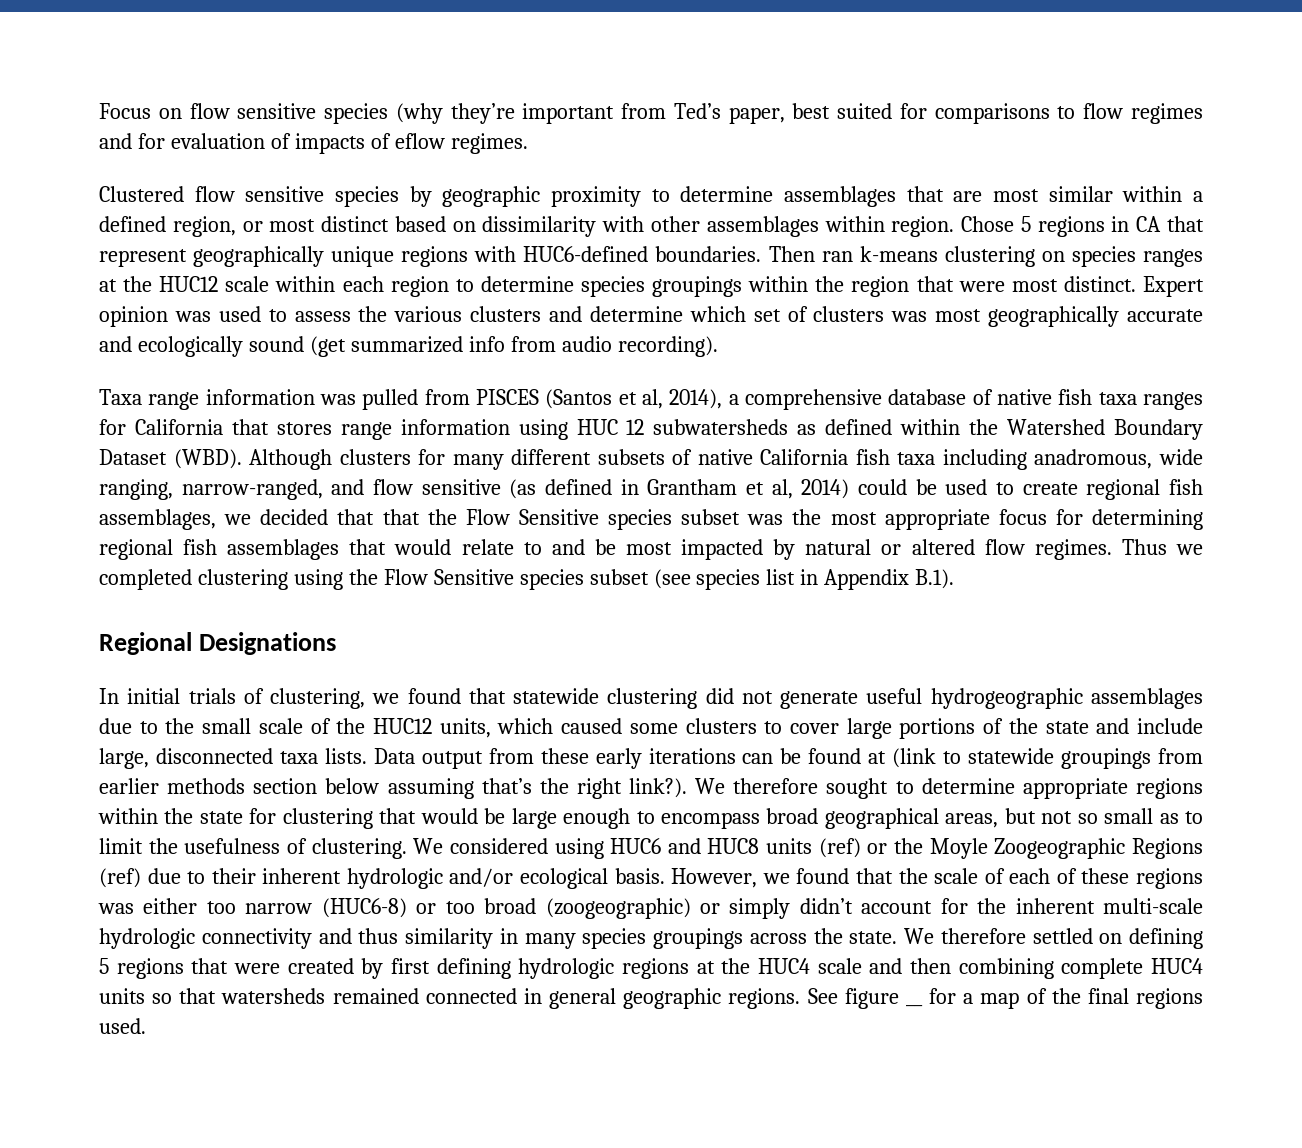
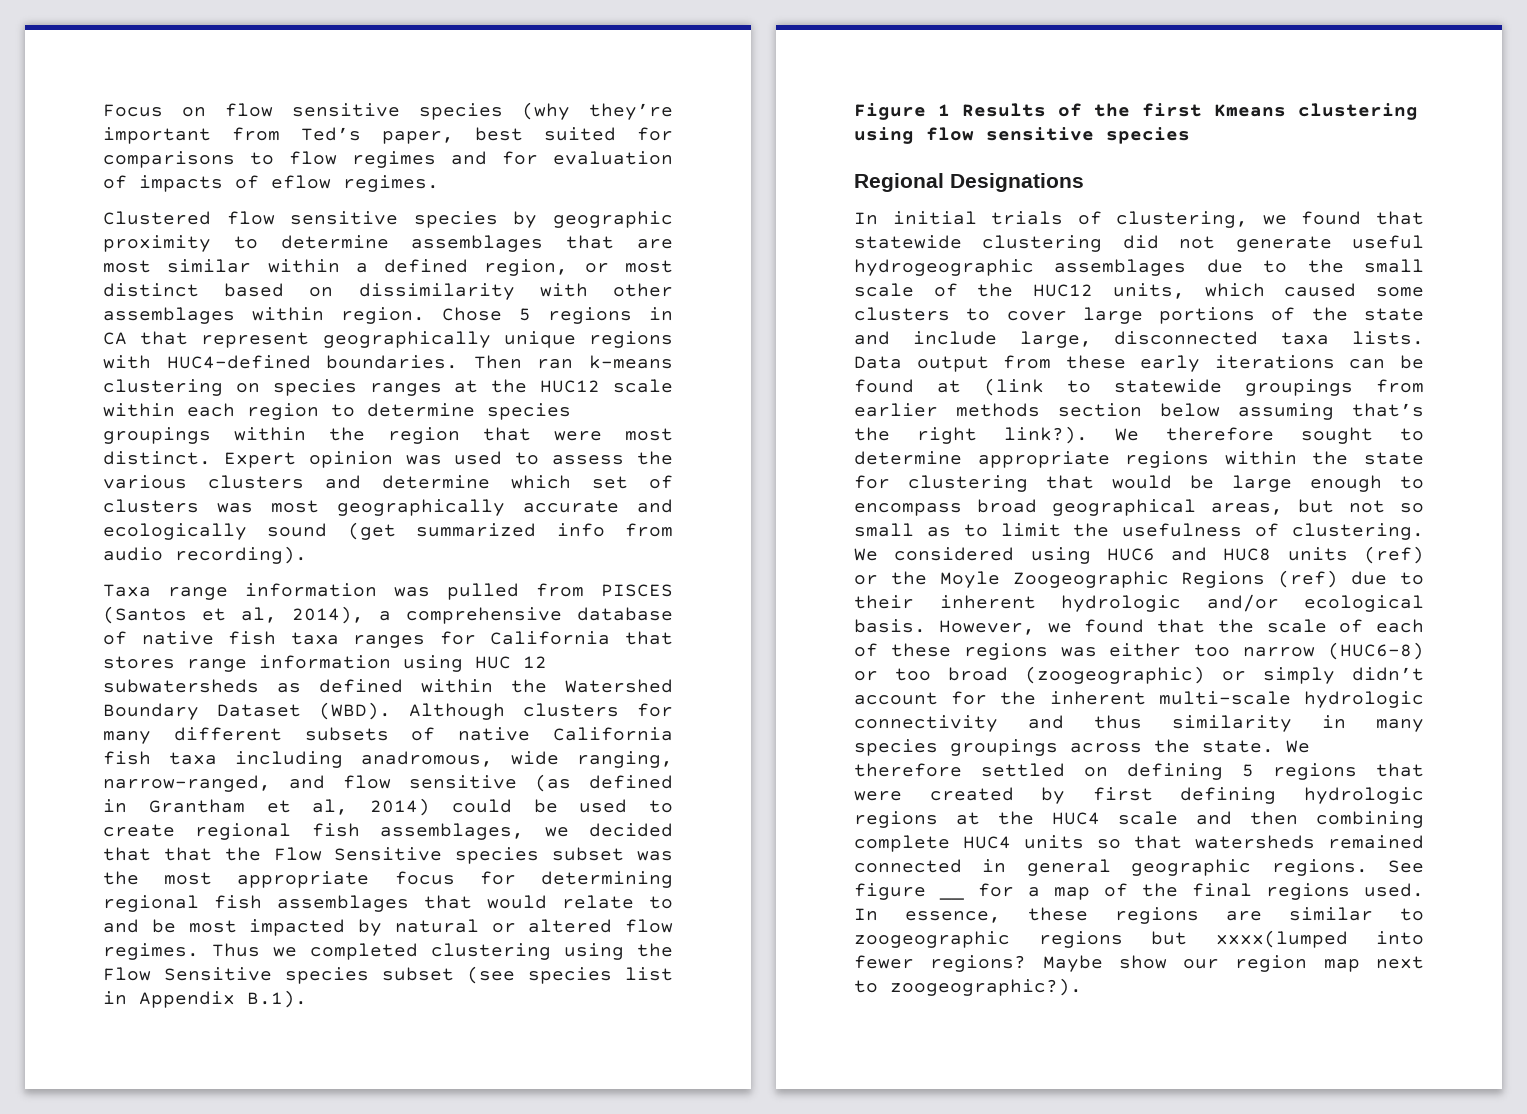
- Chose 5 regions in CA that represent geographically unique regions with HUC6-defined boundaries.
+ Chose 5 regions in CA that represent geographically unique regions with HUC4-defined boundaries.
+ Figure 1 Results of the first Kmeans clustering using flow sensitive species
+ In essence, these regions are similar to zoogeographic regions but xxxx(lumped into fewer regions? Maybe show our region map next to zoogeographic?).

